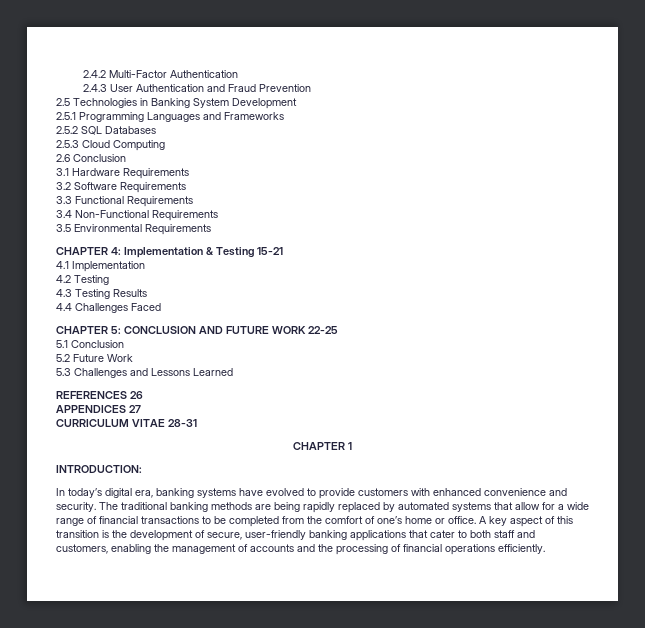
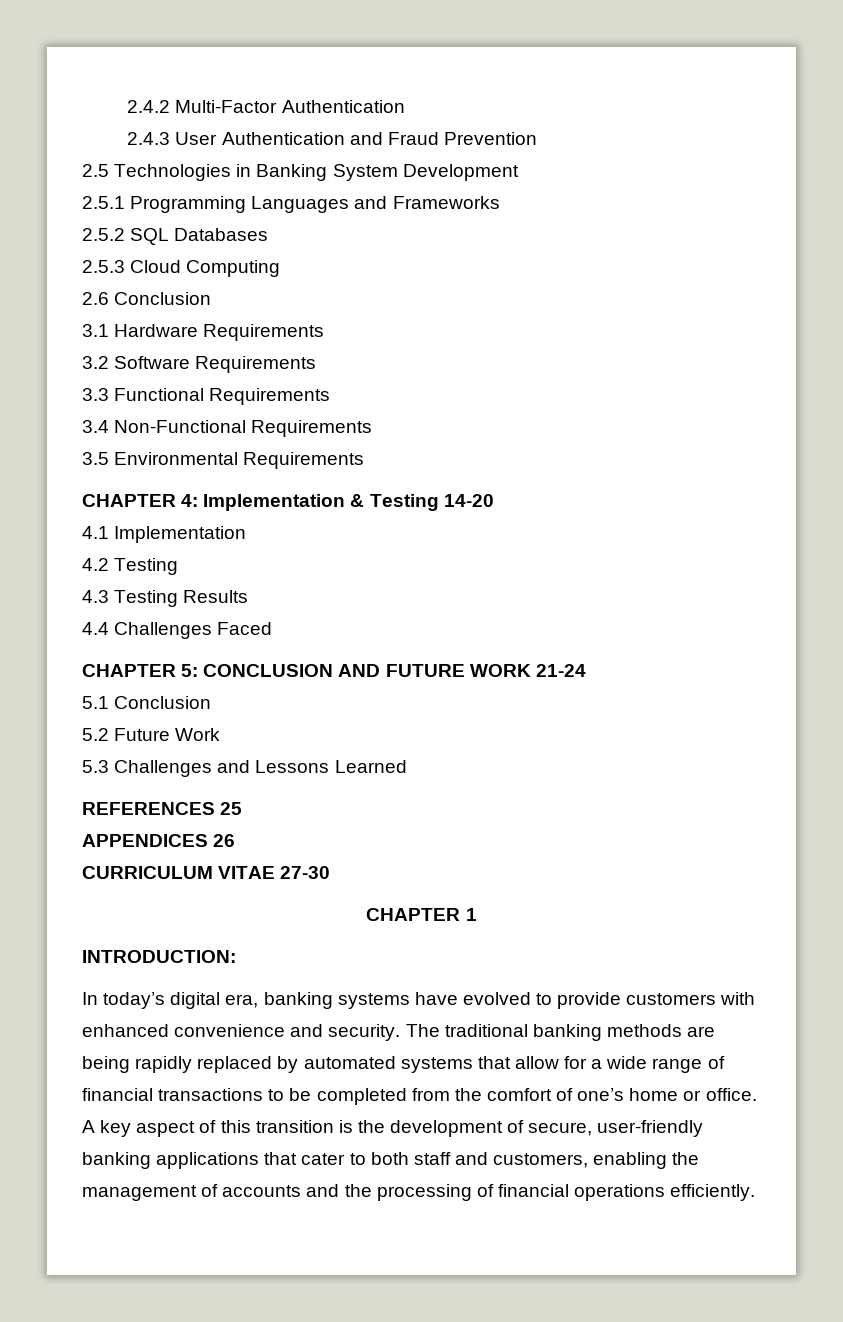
- CHAPTER 4: Implementation & Testing 15-21
+ CHAPTER 4: Implementation & Testing 14-20
- CHAPTER 5: CONCLUSION AND FUTURE WORK 22-25
+ CHAPTER 5: CONCLUSION AND FUTURE WORK 21-24
- REFERENCES 26
+ REFERENCES 25
- APPENDICES 27
+ APPENDICES 26
- CURRICULUM VITAE 28-31
+ CURRICULUM VITAE 27-30

